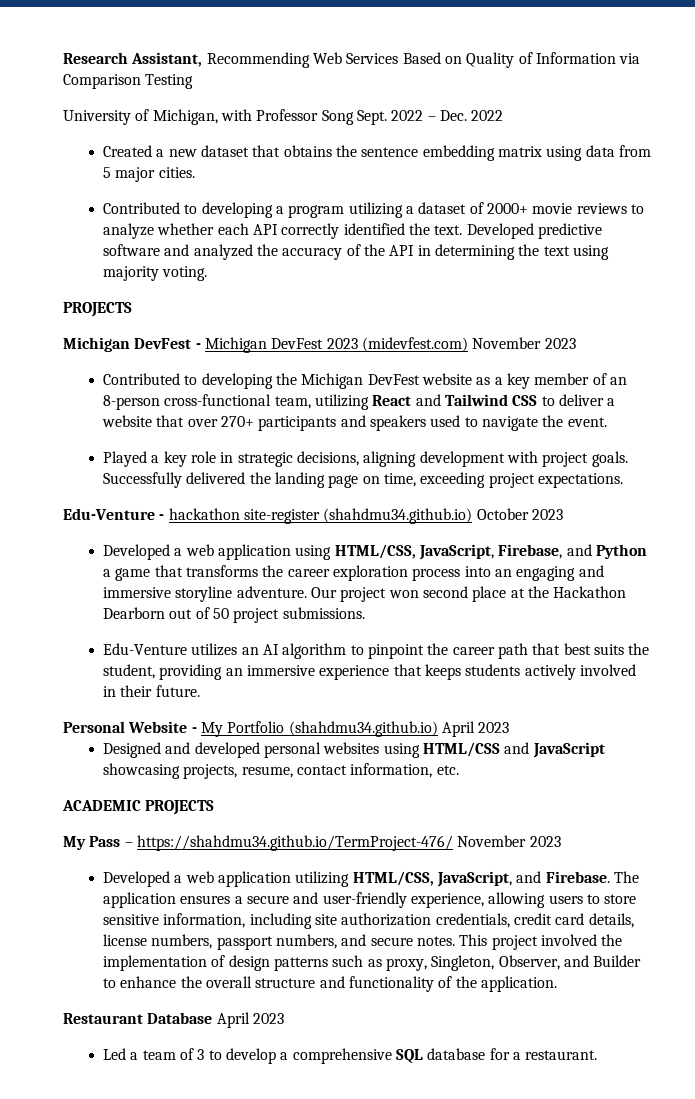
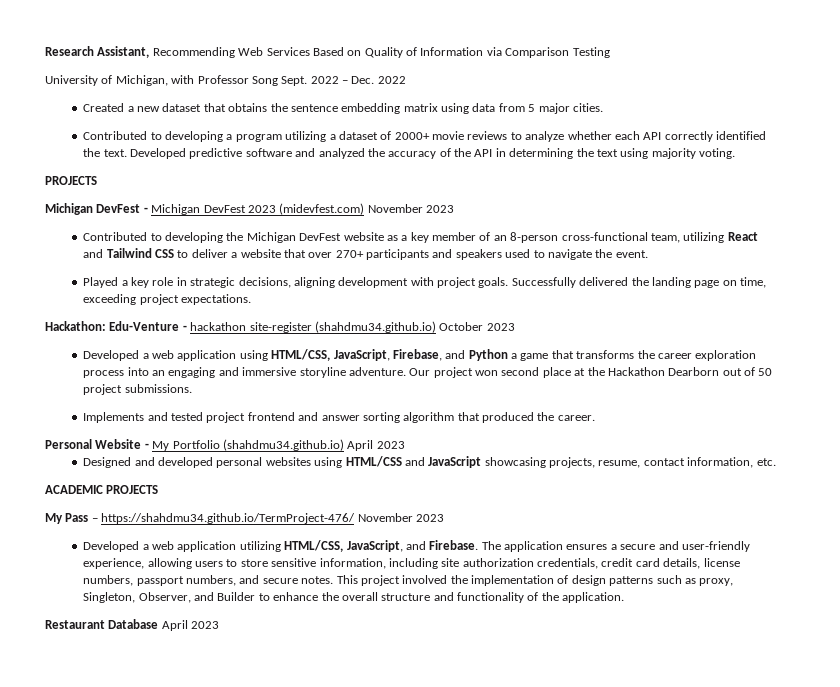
- Edu-Venture - hackathon site-register (shahdmu34.github.io) October 2023
+ Hackathon: Edu-Venture - hackathon site-register (shahdmu34.github.io) October 2023
- Edu-Venture utilizes an AI algorithm to pinpoint the career path that best suits the student, providing an immersive experience that keeps students actively involved in their future.
+ Implements and tested project frontend and answer sorting algorithm that produced the career.
- Led a team of 3 to develop a comprehensive SQL database for a restaurant.

